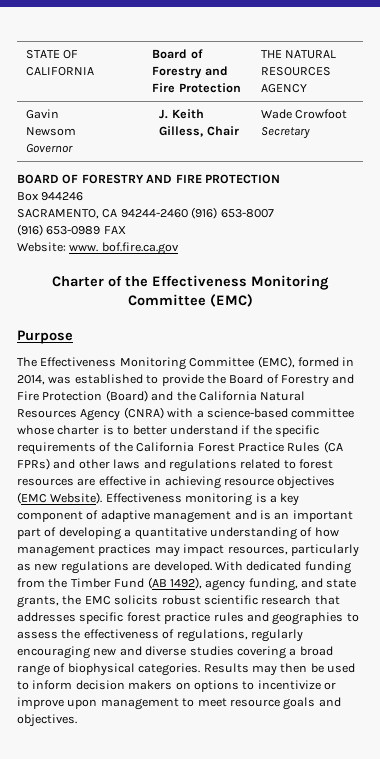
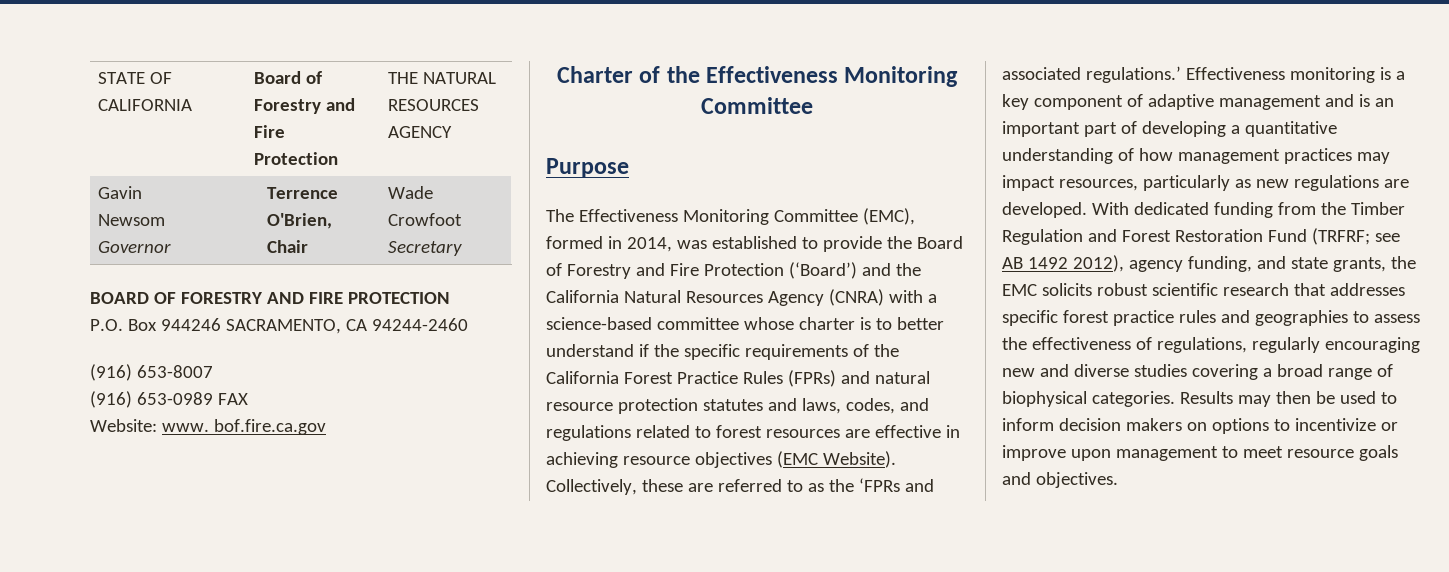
- Gavin Newsom Governor | J. Keith Gilless, Chair | Wade Crowfoot Secretary
+ Gavin Newsom Governor | Terrence O'Brien, Chair | Wade Crowfoot Secretary
- Box 944246
- SACRAMENTO, CA 94244-2460 (916) 653-8007
+ P.O. Box 944246 SACRAMENTO, CA 94244-2460
+ (916) 653-8007
- Charter of the Effectiveness Monitoring Committee (EMC)
+ Charter of the Effectiveness Monitoring Committee
- The Effectiveness Monitoring Committee (EMC), formed in 2014, was established to provide the Board of Forestry and Fire Protection (Board) and the California Natural Resources Agency (CNRA) with a science-based committee whose charter is to better understand if the specific requirements of the California Forest Practice Rules (CA FPRs) and other laws and regulations related to forest resources are effective in achieving resource objectives (EMC Website).
+ The Effectiveness Monitoring Committee (EMC), formed in 2014, was established to provide the Board of Forestry and Fire Protection (‘Board’) and the California Natural Resources Agency (CNRA) with a science-based committee whose charter is to better understand if the specific requirements of the California Forest Practice Rules (FPRs) and natural resource protection statutes and laws, codes, and regulations related to forest resources are effective in achieving resource objectives (EMC Website).
+ Collectively, these are referred to as the ‘FPRs and associated regulations.’
- With dedicated funding from the Timber Fund (AB 1492), agency funding, and state grants, the EMC solicits robust scientific research that addresses specific forest practice rules and geographies to assess the effectiveness of regulations, regularly encouraging new and diverse studies covering a broad range of biophysical categories.
+ With dedicated funding from the Timber Regulation and Forest Restoration Fund (TRFRF; see AB 1492 2012), agency funding, and state grants, the EMC solicits robust scientific research that addresses specific forest practice rules and geographies to assess the effectiveness of regulations, regularly encouraging new and diverse studies covering a broad range of biophysical categories.

